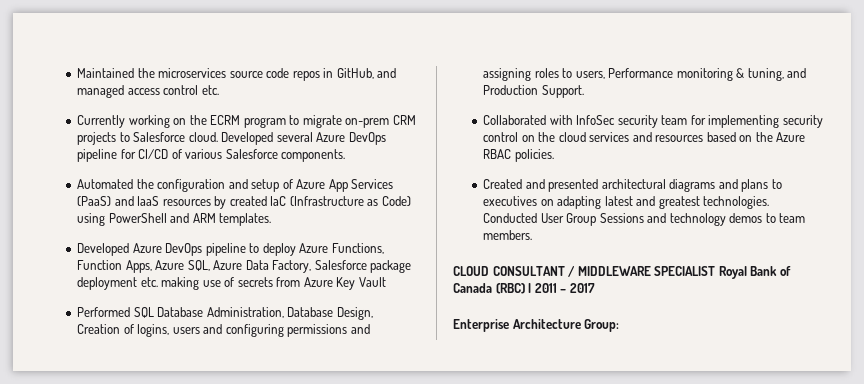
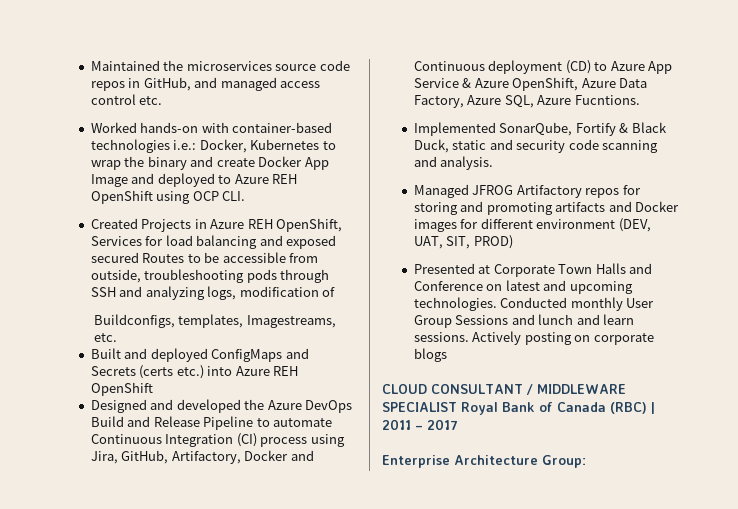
- Currently working on the ECRM program to migrate on-prem CRM projects to Salesforce cloud. Developed several Azure DevOps pipeline for CI/CD of various Salesforce components.
- Automated the configuration and setup of Azure App Services (PaaS) and IaaS resources by created IaC (Infrastructure as Code) using PowerShell and ARM templates.
- Developed Azure DevOps pipeline to deploy Azure Functions, Function Apps, Azure SQL, Azure Data Factory, Salesforce package deployment etc. making use of secrets from Azure Key Vault
- Performed SQL Database Administration, Database Design, Creation of logins, users and configuring permissions and assigning roles to users, Performance monitoring & tuning, and Production Support.
- Collaborated with InfoSec security team for implementing security control on the cloud services and resources based on the Azure RBAC policies.
- Created and presented architectural diagrams and plans to executives on adapting latest and greatest technologies.
+ Worked hands-on with container-based technologies i.e.: Docker, Kubernetes to wrap the binary and create Docker App Image and deployed to Azure REH OpenShift using OCP CLI.
+ Created Projects in Azure REH OpenShift, Services for load balancing and exposed secured Routes to be accessible from outside, troubleshooting pods through SSH and analyzing logs, modification of
+ Buildconfigs, templates, Imagestreams, etc.
+ Built and deployed ConfigMaps and Secrets (certs etc.) into Azure REH OpenShift
+ Designed and developed the Azure DevOps Build and Release Pipeline to automate Continuous Integration (CI) process using Jira, GitHub, Artifactory, Docker and Continuous deployment (CD) to Azure App Service & Azure OpenShift, Azure Data Factory, Azure SQL, Azure Fucntions.
+ Implemented SonarQube, Fortify & Black Duck, static and security code scanning and analysis.
+ Managed JFROG Artifactory repos for storing and promoting artifacts and Docker images for different environment (DEV, UAT, SIT, PROD)
+ Presented at Corporate Town Halls and Conference on latest and upcoming technologies.
- Conducted User Group Sessions and technology demos to team members.
+ Conducted monthly User Group Sessions and lunch and learn sessions. Actively posting on corporate blogs

